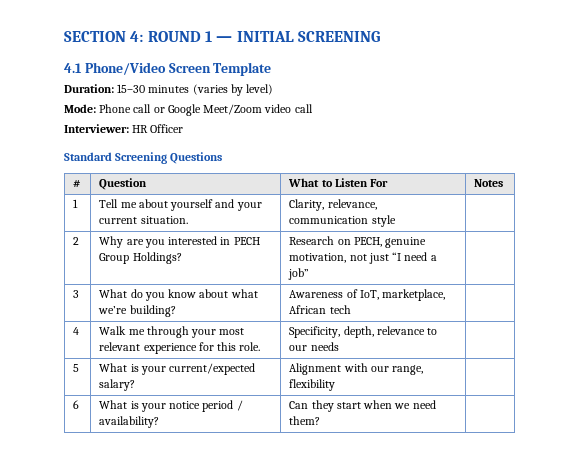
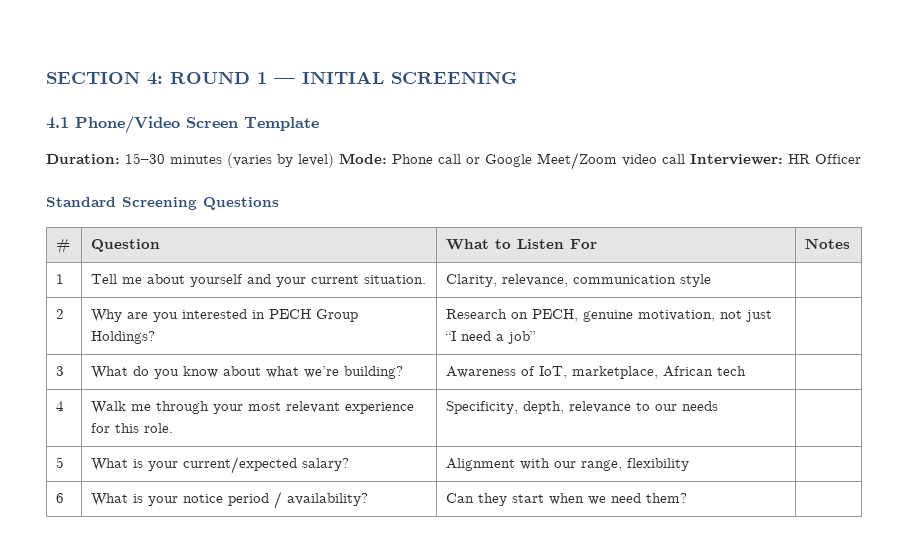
- Duration: 15–30 minutes (varies by level)
- Mode: Phone call or Google Meet/Zoom video call
- Interviewer: HR Officer
+ Duration: 15–30 minutes (varies by level) Mode: Phone call or Google Meet/Zoom video call Interviewer: HR Officer

